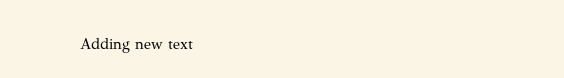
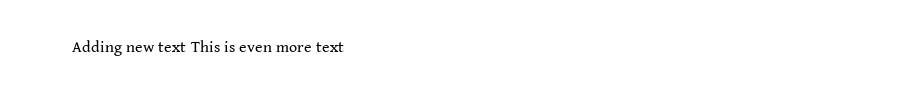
- Adding new text
+ Adding new text This is even more text

